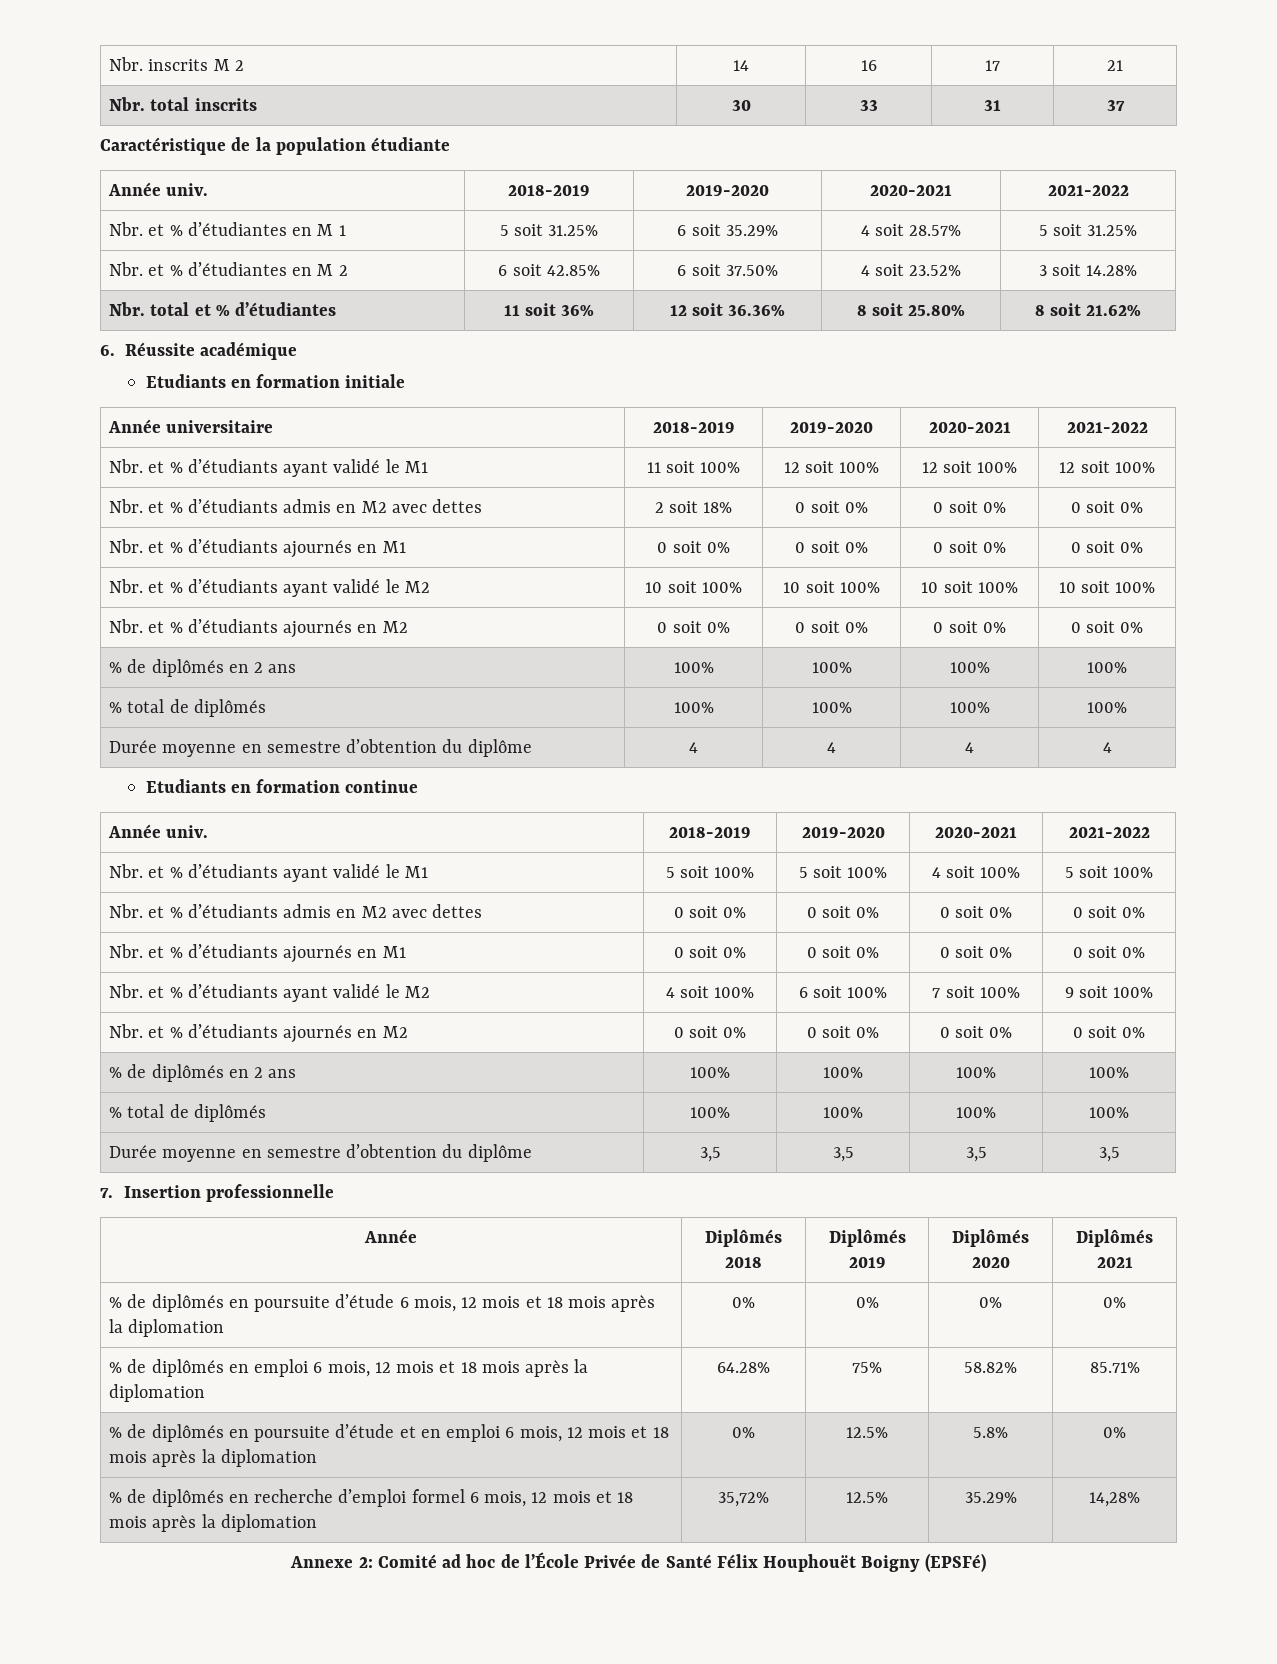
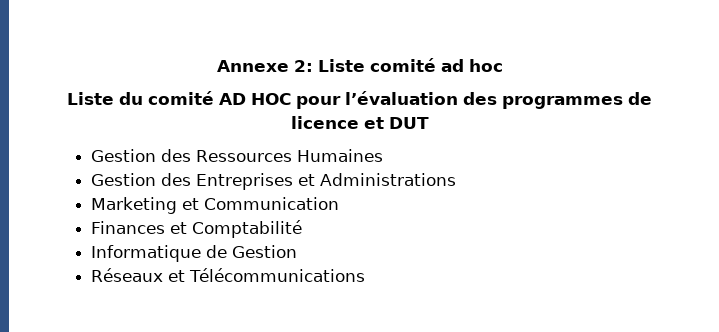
- Nbr. inscrits M 2 | 14 | 16 | 17 | 21
- Nbr. total inscrits | 30 | 33 | 31 | 37
- Caractéristique de la population étudiante
- Année univ. | 2018-2019 | 2019-2020 | 2020-2021 | 2021-2022
- Nbr. et % d’étudiantes en M 1 | 5 soit 31.25% | 6 soit 35.29% | 4 soit 28.57% | 5 soit 31.25%
- Nbr. et % d’étudiantes en M 2 | 6 soit 42.85% | 6 soit 37.50% | 4 soit 23.52% | 3 soit 14.28%
- Nbr. total et % d’étudiantes | 11 soit 36% | 12 soit 36.36% | 8 soit 25.80% | 8 soit 21.62%
- 6. Réussite académique
- Etudiants en formation initiale
- Année universitaire | 2018-2019 | 2019-2020 | 2020-2021 | 2021-2022
- Nbr. et % d’étudiants ayant validé le M1 | 11 soit 100% | 12 soit 100% | 12 soit 100% | 12 soit 100%
- Nbr. et % d’étudiants admis en M2 avec dettes | 2 soit 18% | 0 soit 0% | 0 soit 0% | 0 soit 0%
- Nbr. et % d’étudiants ajournés en M1 | 0 soit 0% | 0 soit 0% | 0 soit 0% | 0 soit 0%
- Nbr. et % d’étudiants ayant validé le M2 | 10 soit 100% | 10 soit 100% | 10 soit 100% | 10 soit 100%
- Nbr. et % d’étudiants ajournés en M2 | 0 soit 0% | 0 soit 0% | 0 soit 0% | 0 soit 0%
- % de diplômés en 2 ans | 100% | 100% | 100% | 100%
- % total de diplômés | 100% | 100% | 100% | 100%
- Durée moyenne en semestre d’obtention du diplôme | 4 | 4 | 4 | 4
- Etudiants en formation continue
- Année univ. | 2018-2019 | 2019-2020 | 2020-2021 | 2021-2022
- Nbr. et % d’étudiants ayant validé le M1 | 5 soit 100% | 5 soit 100% | 4 soit 100% | 5 soit 100%
- Nbr. et % d’étudiants admis en M2 avec dettes | 0 soit 0% | 0 soit 0% | 0 soit 0% | 0 soit 0%
- Nbr. et % d’étudiants ajournés en M1 | 0 soit 0% | 0 soit 0% | 0 soit 0% | 0 soit 0%
- Nbr. et % d’étudiants ayant validé le M2 | 4 soit 100% | 6 soit 100% | 7 soit 100% | 9 soit 100%
- Nbr. et % d’étudiants ajournés en M2 | 0 soit 0% | 0 soit 0% | 0 soit 0% | 0 soit 0%
- % de diplômés en 2 ans | 100% | 100% | 100% | 100%
- % total de diplômés | 100% | 100% | 100% | 100%
- Durée moyenne en semestre d’obtention du diplôme | 3,5 | 3,5 | 3,5 | 3,5
- 7. Insertion professionnelle
- Année | Diplômés 2018 | Diplômés 2019 | Diplômés 2020 | Diplômés 2021
- % de diplômés en poursuite d’étude 6 mois, 12 mois et 18 mois après la diplomation | 0% | 0% | 0% | 0%
- % de diplômés en emploi 6 mois, 12 mois et 18 mois après la diplomation | 64.28% | 75% | 58.82% | 85.71%
- % de diplômés en poursuite d’étude et en emploi 6 mois, 12 mois et 18 mois après la diplomation | 0% | 12.5% | 5.8% | 0%
- % de diplômés en recherche d’emploi formel 6 mois, 12 mois et 18 mois après la diplomation | 35,72% | 12.5% | 35.29% | 14,28%
- Annexe 2: Comité ad hoc de l’École Privée de Santé Félix Houphouët Boigny (EPSFé)
+ Annexe 2: Liste comité ad hoc
+ Liste du comité AD HOC pour l’évaluation des programmes de licence et DUT
+ Gestion des Ressources Humaines
+ Gestion des Entreprises et Administrations
+ Marketing et Communication
+ Finances et Comptabilité
+ Informatique de Gestion
+ Réseaux et Télécommunications

